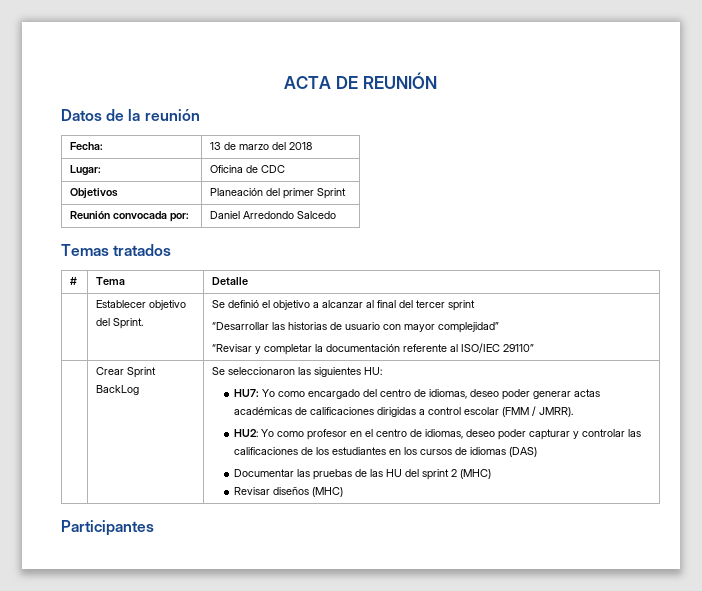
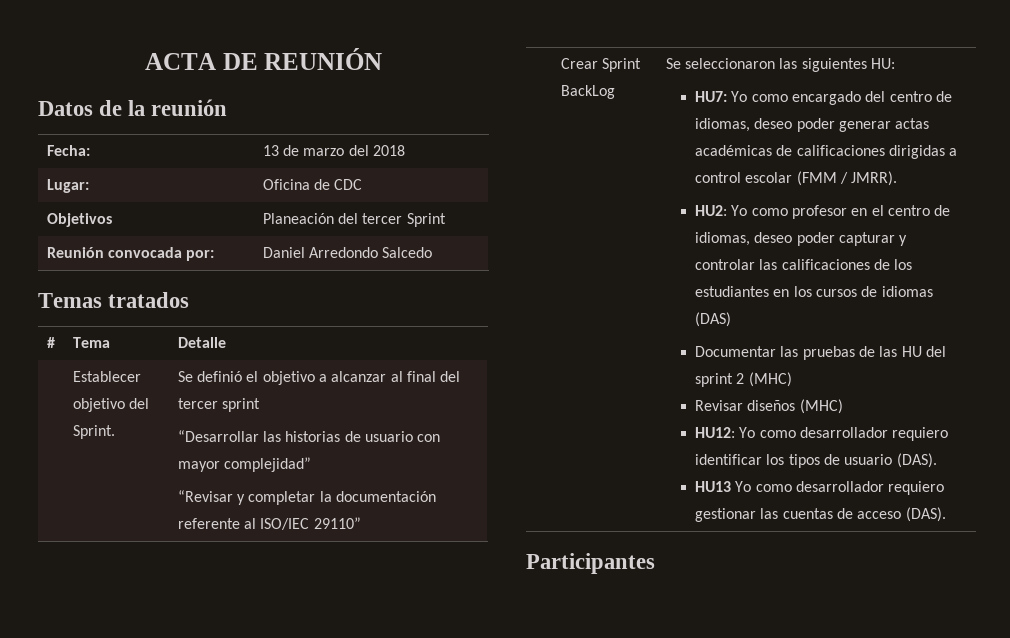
- Objetivos | Planeación del primer Sprint
+ Objetivos | Planeación del tercer Sprint
+ HU12: Yo como desarrollador requiero identificar los tipos de usuario (DAS).
+ HU13 Yo como desarrollador requiero gestionar las cuentas de acceso (DAS).

